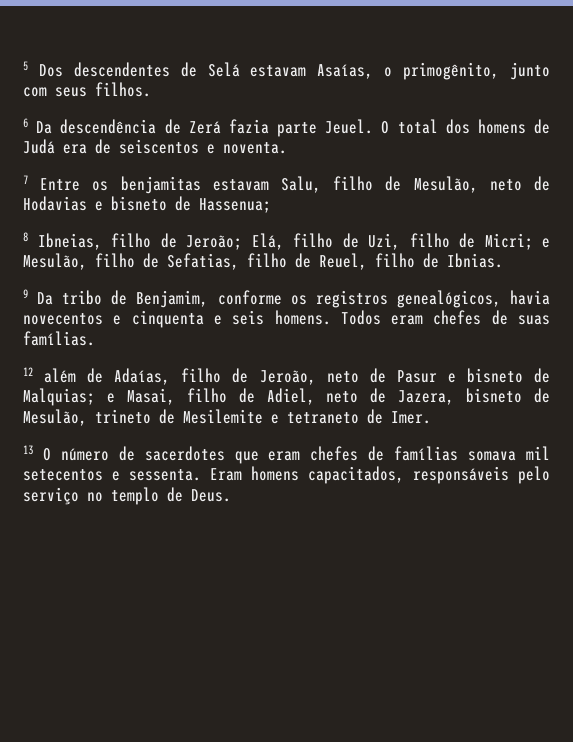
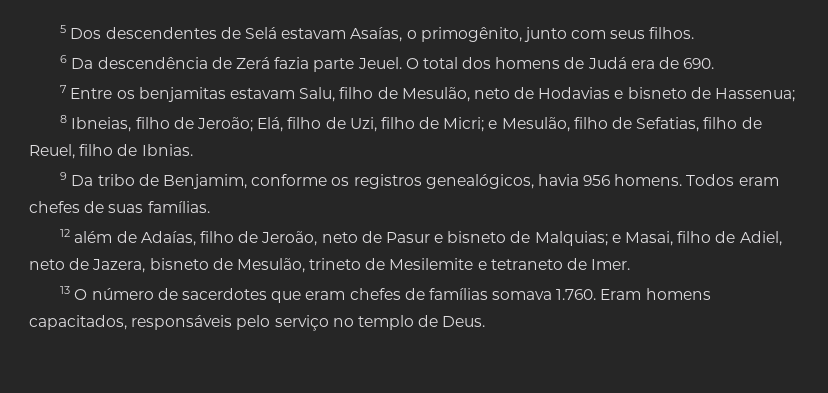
- O total dos homens de Judá era de seiscentos e noventa.
+ O total dos homens de Judá era de 690.
- 9 Da tribo de Benjamim, conforme os registros genealógicos, havia novecentos e cinquenta e seis homens.
+ 9 Da tribo de Benjamim, conforme os registros genealógicos, havia 956 homens.
- 13 O número de sacerdotes que eram chefes de famílias somava mil setecentos e sessenta. Eram homens capacitados, responsáveis pelo serviço no templo de Deus.
+ 13 O número de sacerdotes que eram chefes de famílias somava 1.760. Eram homens capacitados, responsáveis pelo serviço no templo de Deus.

